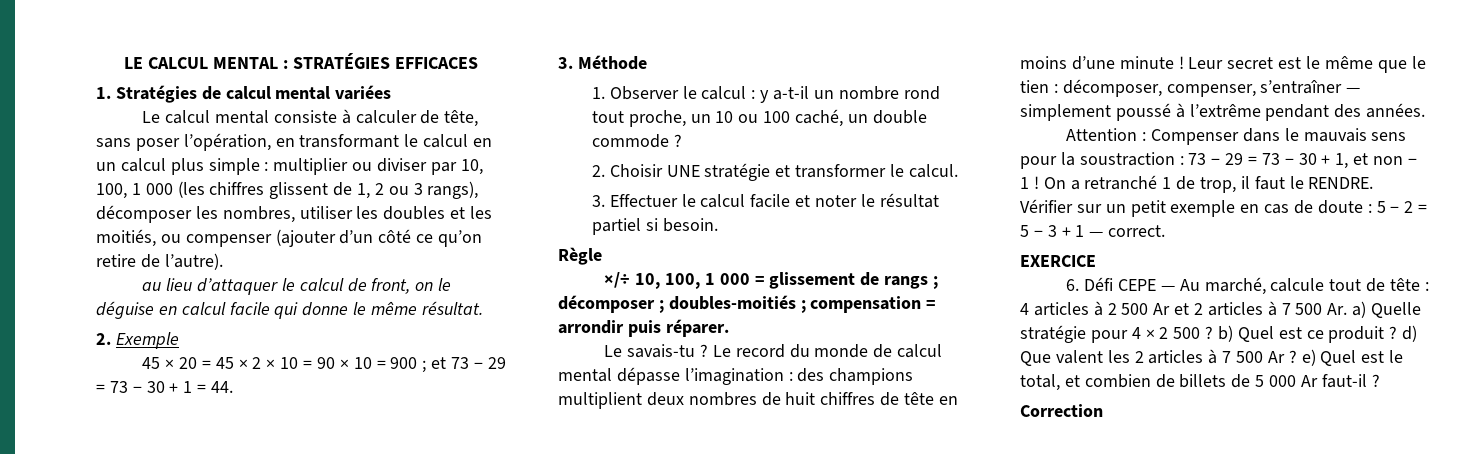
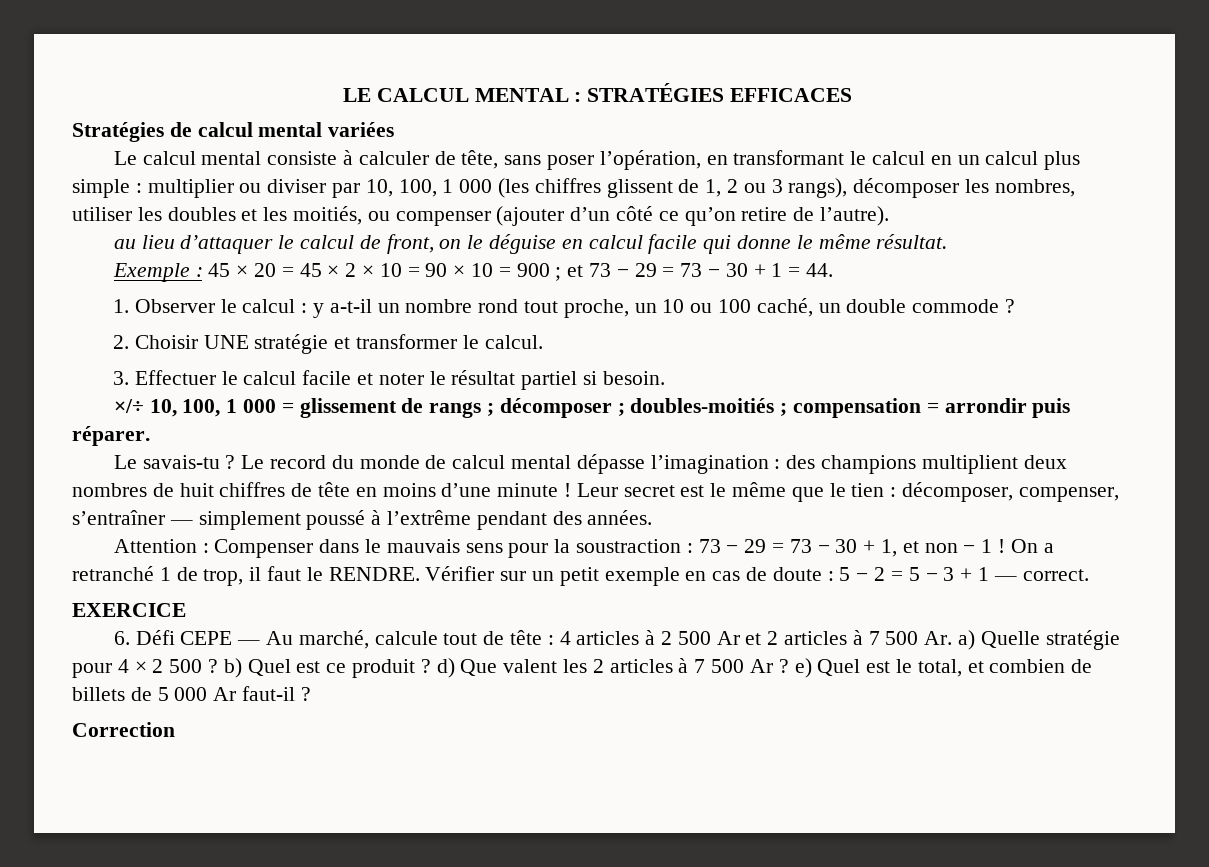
- 1. Stratégies de calcul mental variées
+ Stratégies de calcul mental variées
- 2. Exemple
- 45 × 20 = 45 × 2 × 10 = 90 × 10 = 900 ; et 73 − 29 = 73 − 30 + 1 = 44.
+ Exemple : 45 × 20 = 45 × 2 × 10 = 90 × 10 = 900 ; et 73 − 29 = 73 − 30 + 1 = 44.
- 3. Méthode
- Règle

